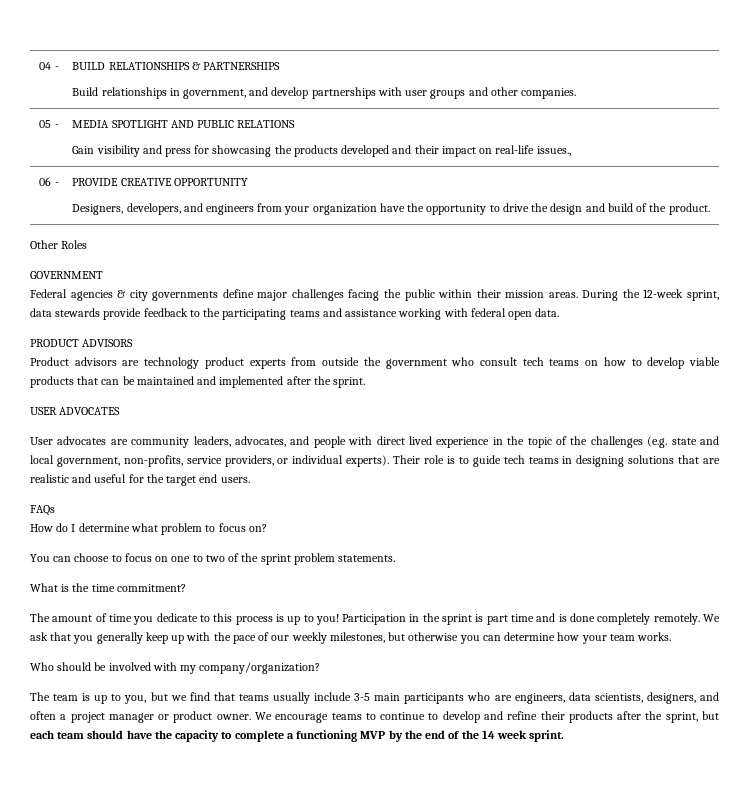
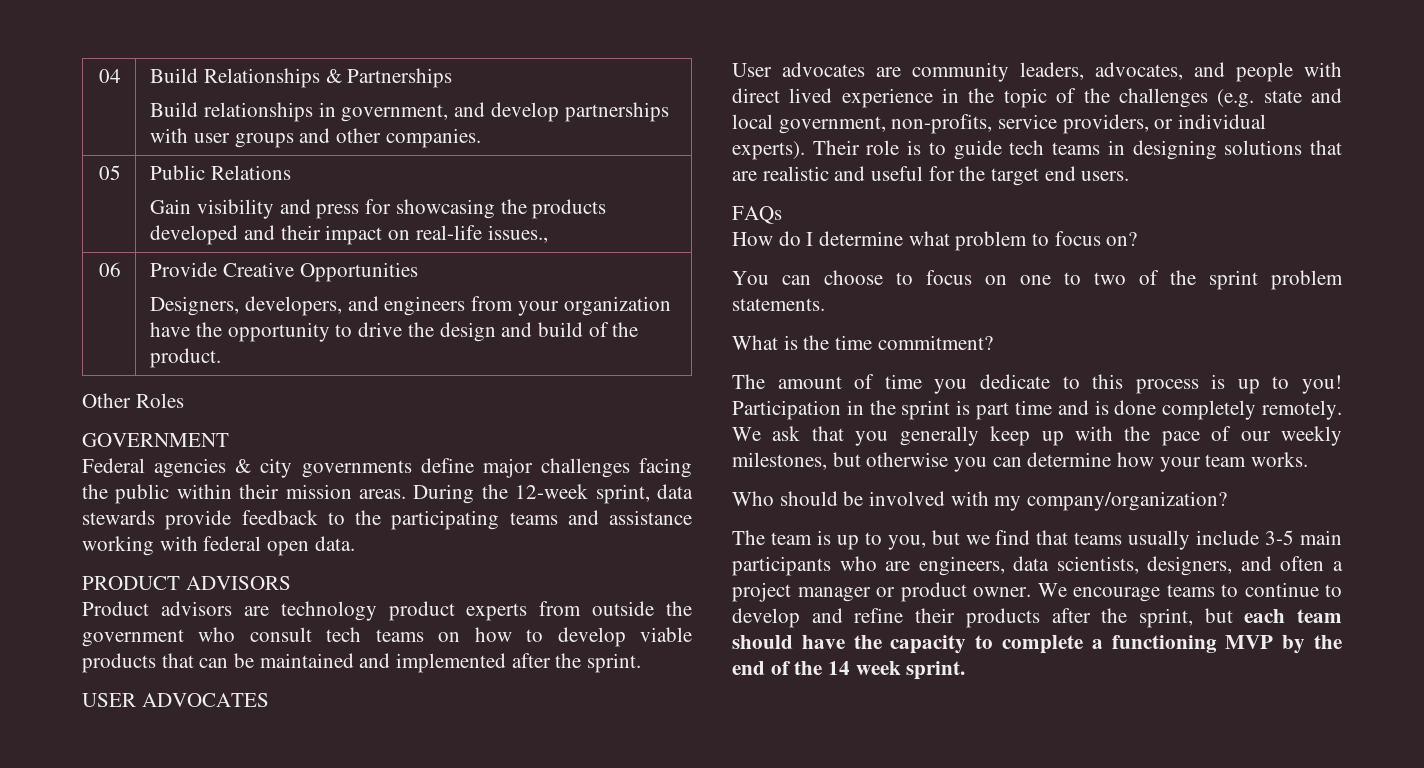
- 04 - | BUILD RELATIONSHIPS & PARTNERSHIPS
+ 04 | Build Relationships & Partnerships
- 05 - | MEDIA SPOTLIGHT AND PUBLIC RELATIONS
+ 05 | Public Relations
- 06 - | PROVIDE CREATIVE OPPORTUNITY
+ 06 | Provide Creative Opportunities

